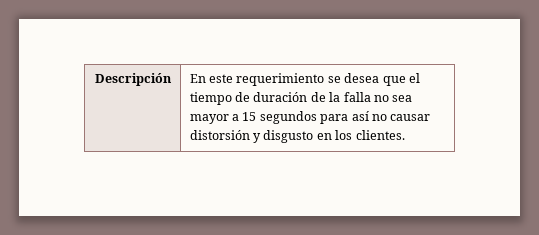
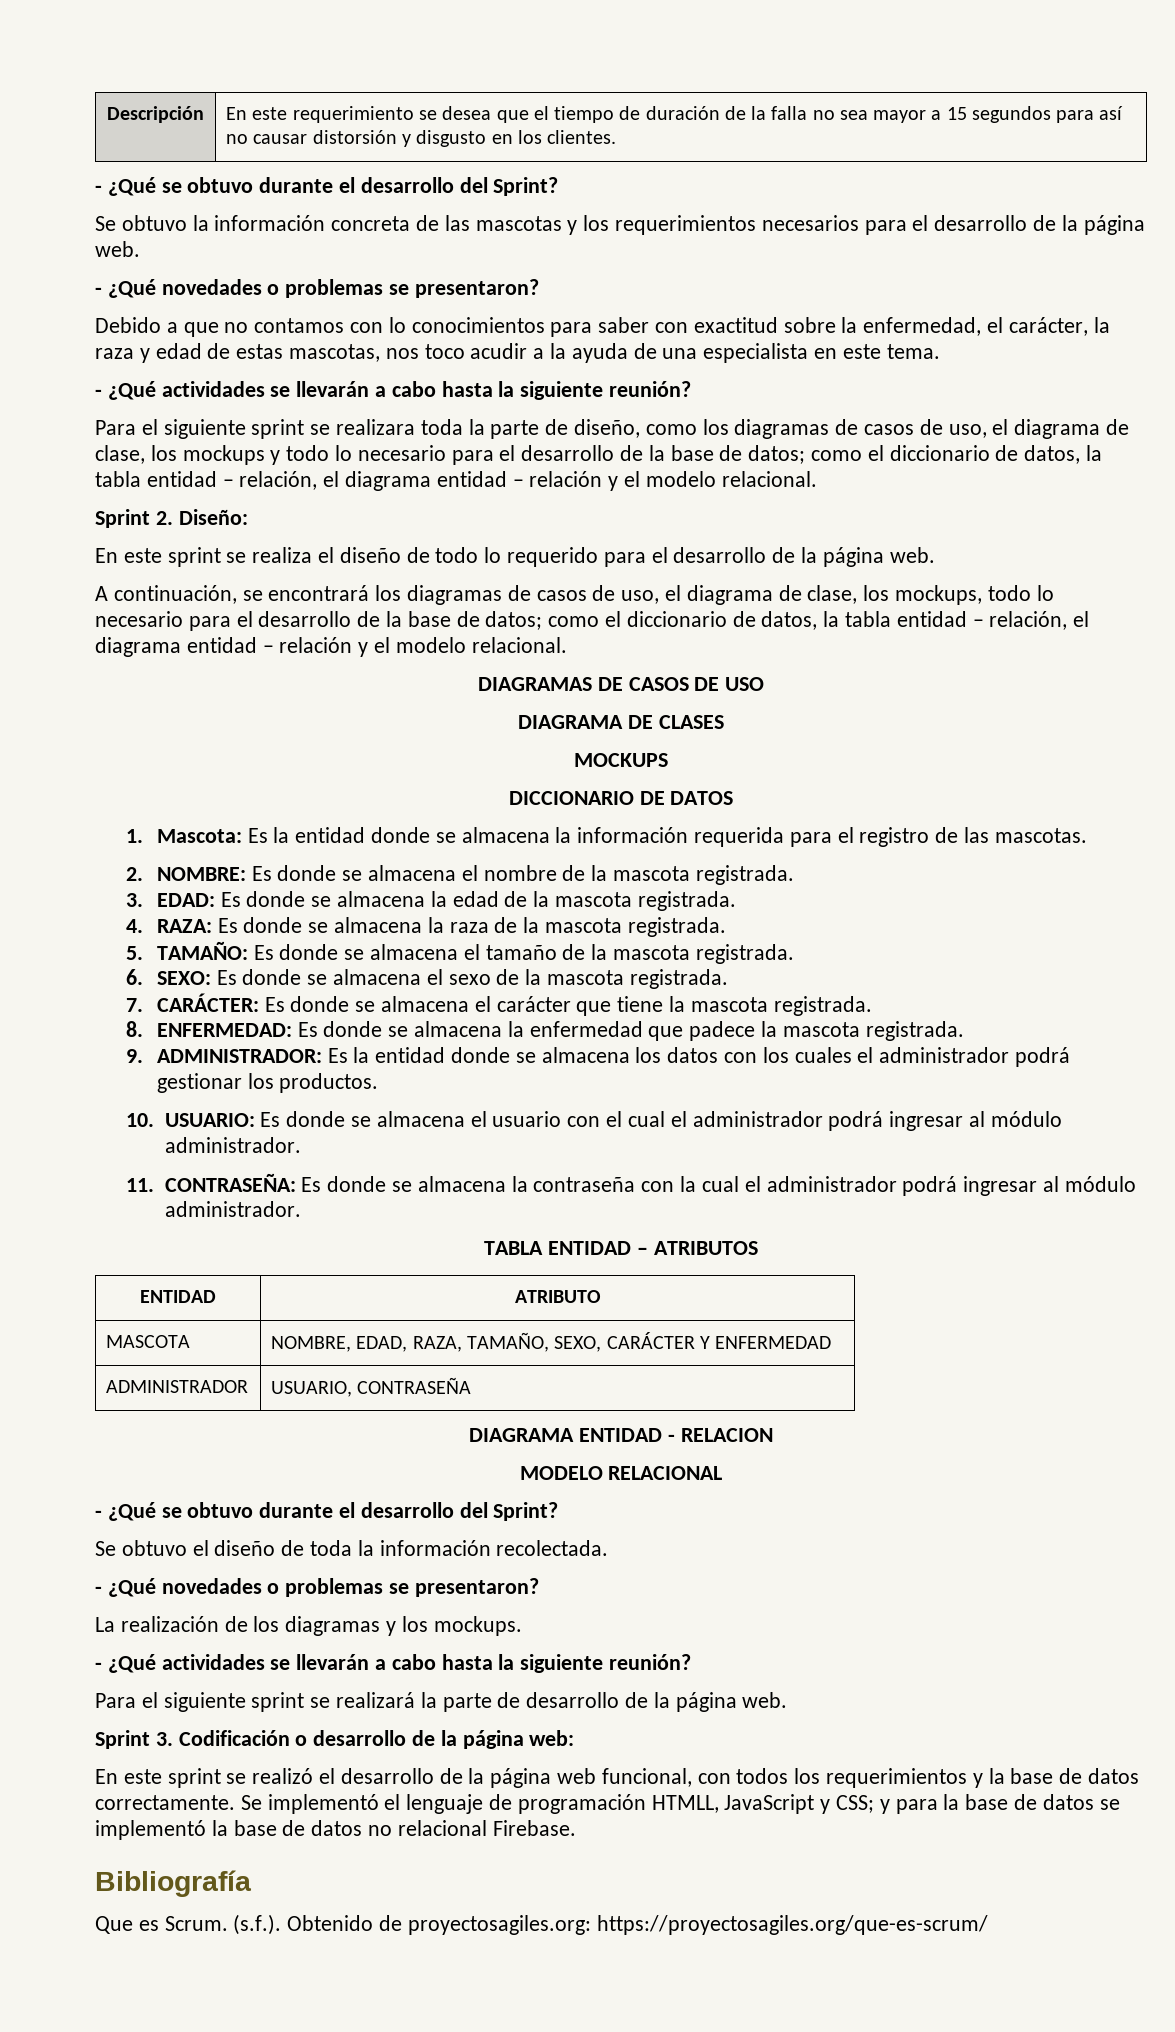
  Descripción | En este requerimiento se desea que el tiempo de duración de la falla no sea mayor a 15 segundos para así no causar distorsión y disgusto en los clientes.
+ - ¿Qué se obtuvo durante el desarrollo del Sprint?
+ Se obtuvo la información concreta de las mascotas y los requerimientos necesarios para el desarrollo de la página web.
+ - ¿Qué novedades o problemas se presentaron?
+ Debido a que no contamos con lo conocimientos para saber con exactitud sobre la enfermedad, el carácter, la raza y edad de estas mascotas, nos toco acudir a la ayuda de una especialista en este tema.
+ - ¿Qué actividades se llevarán a cabo hasta la siguiente reunión?
+ Para el siguiente sprint se realizara toda la parte de diseño, como los diagramas de casos de uso, el diagrama de clase, los mockups y todo lo necesario para el desarrollo de la base de datos; como el diccionario de datos, la tabla entidad – relación, el diagrama entidad – relación y el modelo relacional.
+ Sprint 2. Diseño:
+ En este sprint se realiza el diseño de todo lo requerido para el desarrollo de la página web.
+ A continuación, se encontrará los diagramas de casos de uso, el diagrama de clase, los mockups, todo lo necesario para el desarrollo de la base de datos; como el diccionario de datos, la tabla entidad – relación, el diagrama entidad – relación y el modelo relacional.
+ DIAGRAMAS DE CASOS DE USO
+ DIAGRAMA DE CLASES
+ MOCKUPS
+ DICCIONARIO DE DATOS
+ 1. Mascota: Es la entidad donde se almacena la información requerida para el registro de las mascotas.
+ 2. NOMBRE: Es donde se almacena el nombre de la mascota registrada.
+ 3. EDAD: Es donde se almacena la edad de la mascota registrada.
+ 4. RAZA: Es donde se almacena la raza de la mascota registrada.
+ 5. TAMAÑO: Es donde se almacena el tamaño de la mascota registrada.
+ 6. SEXO: Es donde se almacena el sexo de la mascota registrada.
+ 7. CARÁCTER: Es donde se almacena el carácter que tiene la mascota registrada.
+ 8. ENFERMEDAD: Es donde se almacena la enfermedad que padece la mascota registrada.
+ 9. ADMINISTRADOR: Es la entidad donde se almacena los datos con los cuales el administrador podrá gestionar los productos.
+ 10. USUARIO: Es donde se almacena el usuario con el cual el administrador podrá ingresar al módulo administrador.
+ 11. CONTRASEÑA: Es donde se almacena la contraseña con la cual el administrador podrá ingresar al módulo administrador.
+ TABLA ENTIDAD – ATRIBUTOS
+ ENTIDAD | ATRIBUTO
+ MASCOTA | NOMBRE, EDAD, RAZA, TAMAÑO, SEXO, CARÁCTER Y ENFERMEDAD
+ ADMINISTRADOR | USUARIO, CONTRASEÑA
+ DIAGRAMA ENTIDAD - RELACION
+ MODELO RELACIONAL
+ - ¿Qué se obtuvo durante el desarrollo del Sprint?
+ Se obtuvo el diseño de toda la información recolectada.
+ - ¿Qué novedades o problemas se presentaron?
+ La realización de los diagramas y los mockups.
+ - ¿Qué actividades se llevarán a cabo hasta la siguiente reunión?
+ Para el siguiente sprint se realizará la parte de desarrollo de la página web.
+ Sprint 3. Codificación o desarrollo de la página web:
+ En este sprint se realizó el desarrollo de la página web funcional, con todos los requerimientos y la base de datos correctamente. Se implementó el lenguaje de programación HTMLL, JavaScript y CSS; y para la base de datos se implementó la base de datos no relacional Firebase.
+ Bibliografía
+ Que es Scrum. (s.f.). Obtenido de proyectosagiles.org: https://proyectosagiles.org/que-es-scrum/

